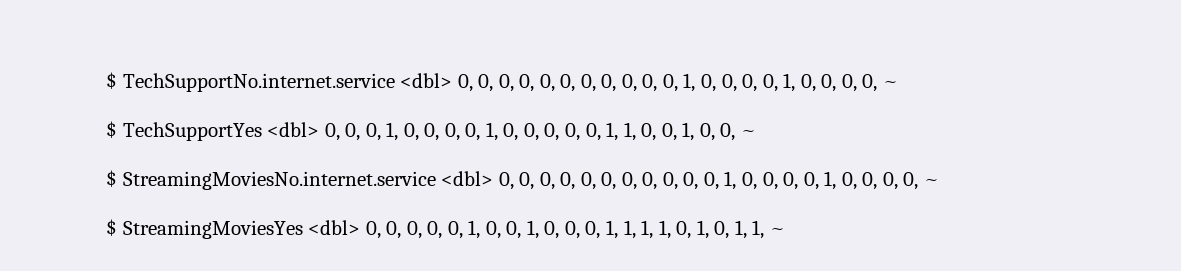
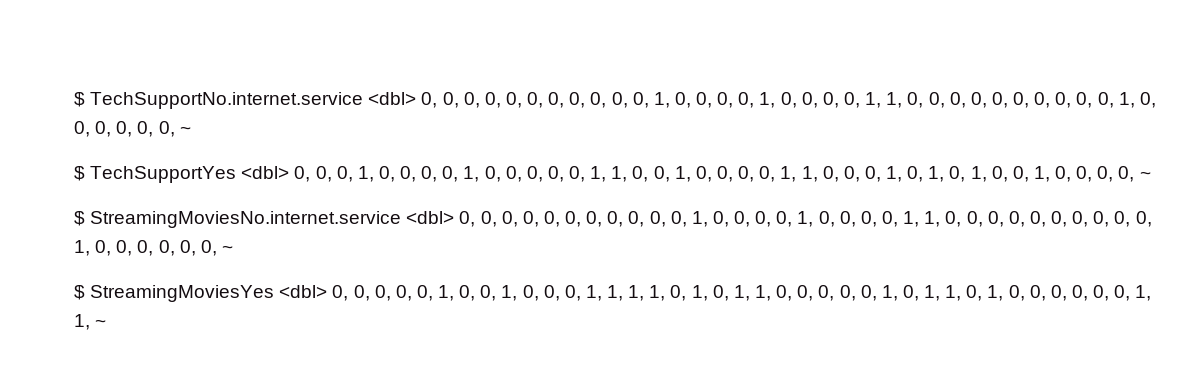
- $ TechSupportNo.internet.service <dbl> 0, 0, 0, 0, 0, 0, 0, 0, 0, 0, 0, 1, 0, 0, 0, 0, 1, 0, 0, 0, 0, ~
+ $ TechSupportNo.internet.service <dbl> 0, 0, 0, 0, 0, 0, 0, 0, 0, 0, 0, 1, 0, 0, 0, 0, 1, 0, 0, 0, 0, 1, 1, 0, 0, 0, 0, 0, 0, 0, 0, 0, 0, 1, 0, 0, 0, 0, 0, 0, ~
- $ TechSupportYes <dbl> 0, 0, 0, 1, 0, 0, 0, 0, 1, 0, 0, 0, 0, 0, 1, 1, 0, 0, 1, 0, 0, ~
+ $ TechSupportYes <dbl> 0, 0, 0, 1, 0, 0, 0, 0, 1, 0, 0, 0, 0, 0, 1, 1, 0, 0, 1, 0, 0, 0, 0, 1, 1, 0, 0, 0, 1, 0, 1, 0, 1, 0, 0, 1, 0, 0, 0, 0, ~
- $ StreamingMoviesNo.internet.service <dbl> 0, 0, 0, 0, 0, 0, 0, 0, 0, 0, 0, 1, 0, 0, 0, 0, 1, 0, 0, 0, 0, ~
+ $ StreamingMoviesNo.internet.service <dbl> 0, 0, 0, 0, 0, 0, 0, 0, 0, 0, 0, 1, 0, 0, 0, 0, 1, 0, 0, 0, 0, 1, 1, 0, 0, 0, 0, 0, 0, 0, 0, 0, 0, 1, 0, 0, 0, 0, 0, 0, ~
- $ StreamingMoviesYes <dbl> 0, 0, 0, 0, 0, 1, 0, 0, 1, 0, 0, 0, 1, 1, 1, 1, 0, 1, 0, 1, 1, ~
+ $ StreamingMoviesYes <dbl> 0, 0, 0, 0, 0, 1, 0, 0, 1, 0, 0, 0, 1, 1, 1, 1, 0, 1, 0, 1, 1, 0, 0, 0, 0, 0, 1, 0, 1, 1, 0, 1, 0, 0, 0, 0, 0, 0, 1, 1, ~

